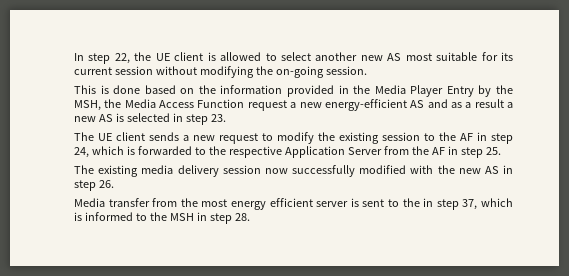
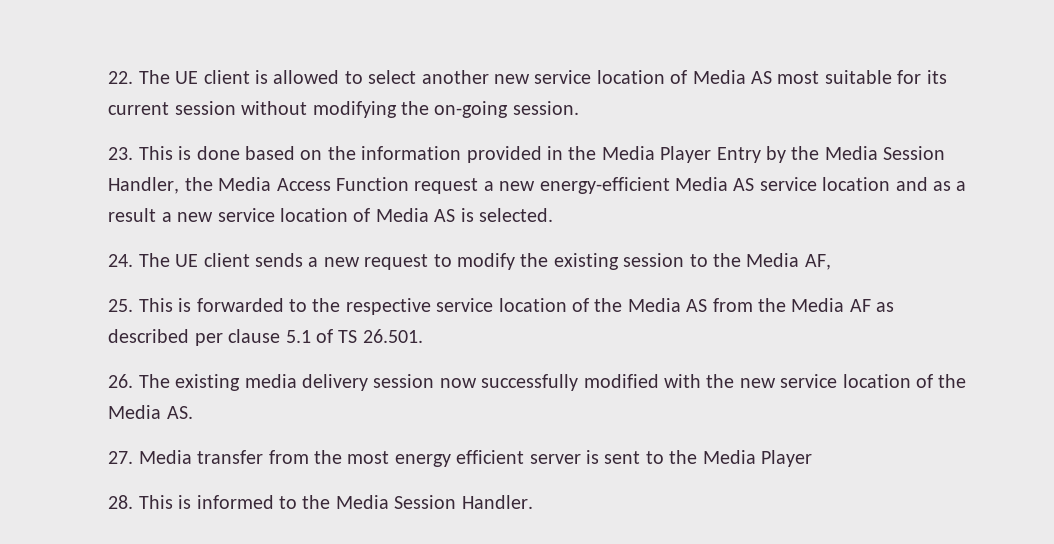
- In step 22, the UE client is allowed to select another new AS most suitable for its current session without modifying the on-going session.
+ 22. The UE client is allowed to select another new service location of Media AS most suitable for its current session without modifying the on-going session.
- This is done based on the information provided in the Media Player Entry by the MSH, the Media Access Function request a new energy-efficient AS and as a result a new AS is selected in step 23.
- The UE client sends a new request to modify the existing session to the AF in step 24, which is forwarded to the respective Application Server from the AF in step 25.
- The existing media delivery session now successfully modified with the new AS in step 26.
- Media transfer from the most energy efficient server is sent to the in step 37, which is informed to the MSH in step 28.
+ 23. This is done based on the information provided in the Media Player Entry by the Media Session Handler, the Media Access Function request a new energy-efficient Media AS service location and as a result a new service location of Media AS is selected.
+ 24. The UE client sends a new request to modify the existing session to the Media AF,
+ 25. This is forwarded to the respective service location of the Media AS from the Media AF as described per clause 5.1 of TS 26.501.
+ 26. The existing media delivery session now successfully modified with the new service location of the Media AS.
+ 27. Media transfer from the most energy efficient server is sent to the Media Player
+ 28. This is informed to the Media Session Handler.

